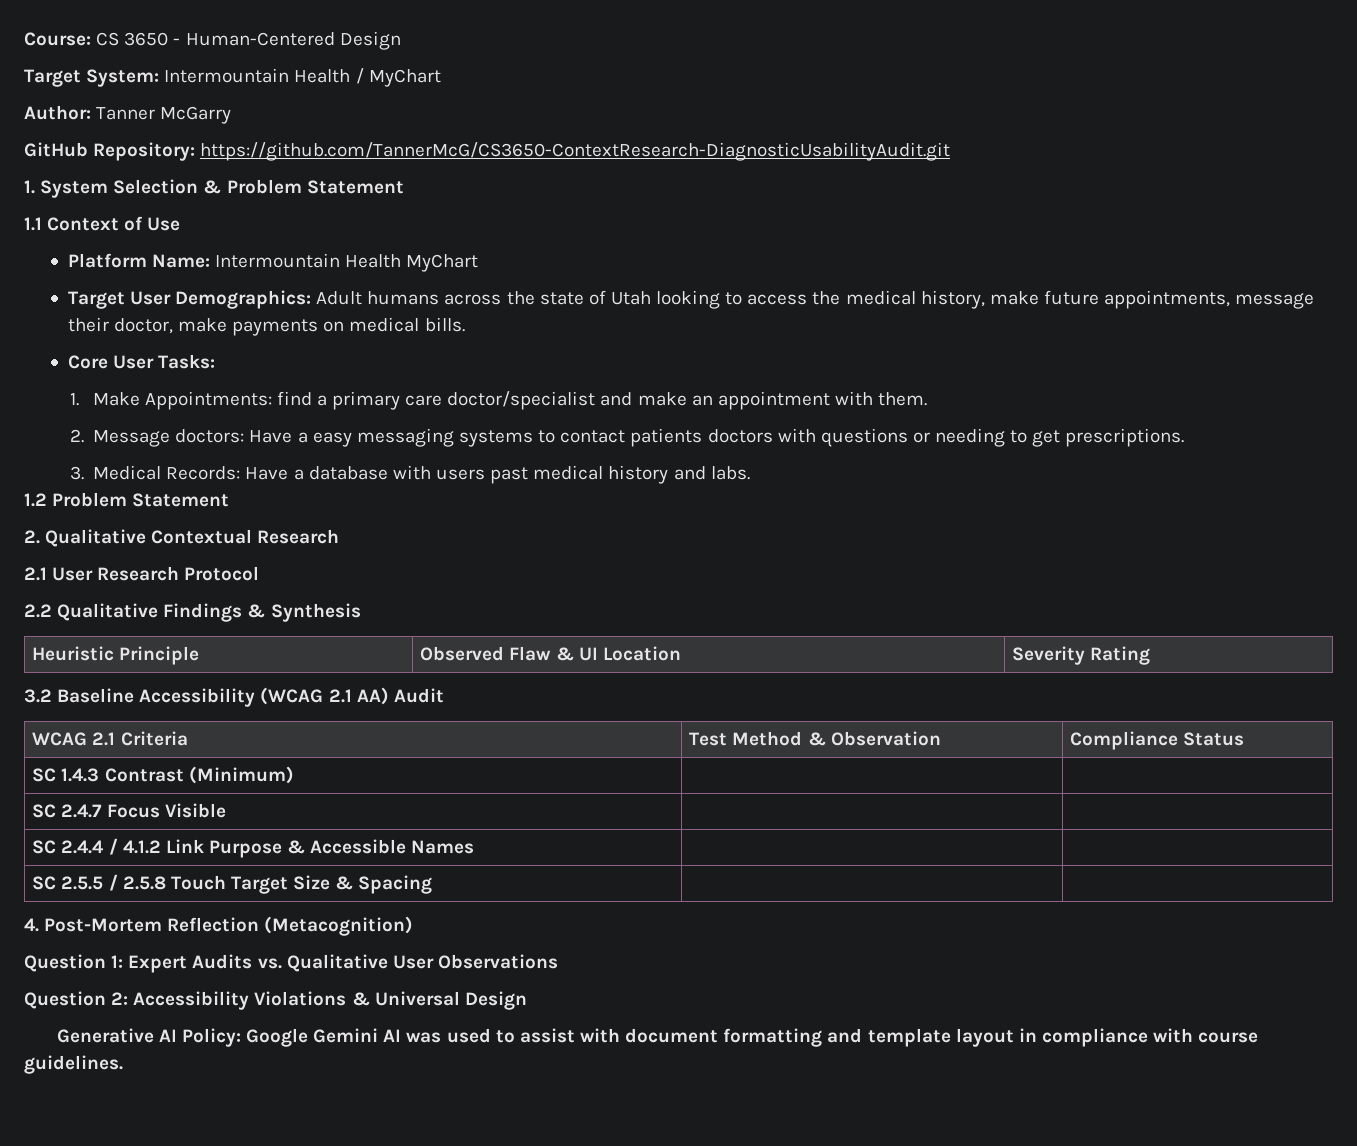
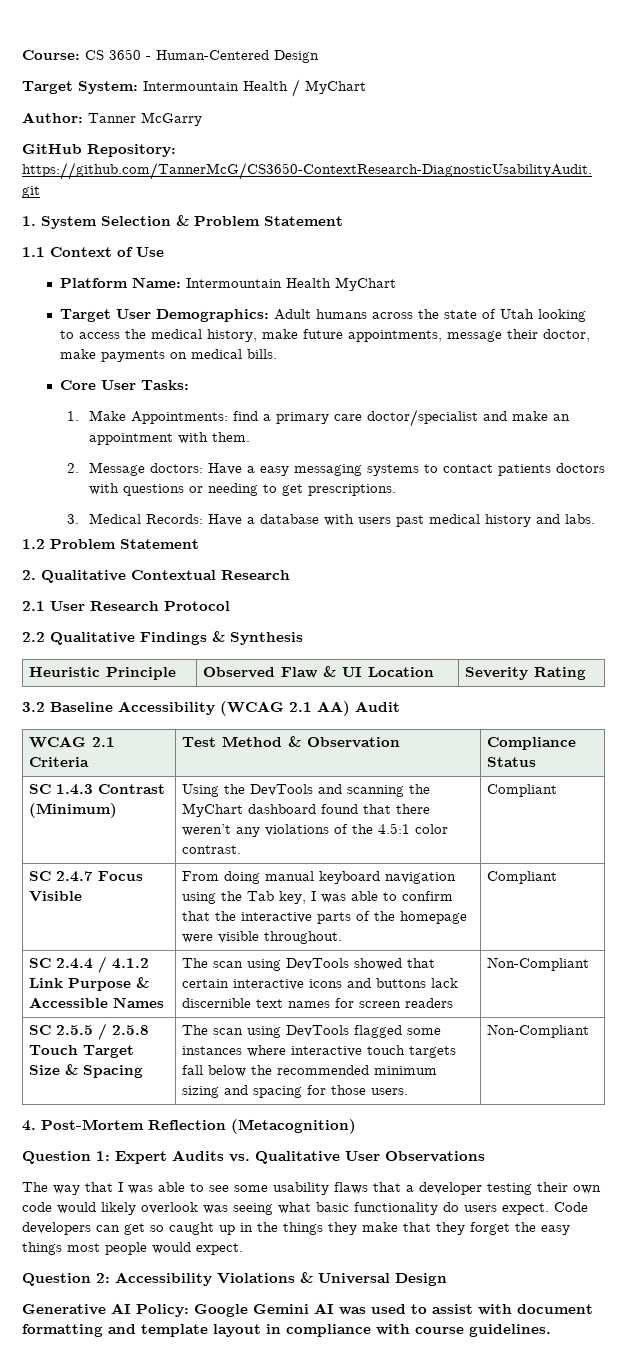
- SC 1.4.3 Contrast (Minimum) | |
- SC 2.4.7 Focus Visible | |
+ SC 1.4.3 Contrast (Minimum) | Using the DevTools and scanning the MyChart dashboard found that there weren’t any violations of the 4.5:1 color contrast. | Compliant
+ SC 2.4.7 Focus Visible | From doing manual keyboard navigation using the Tab key, I was able to confirm that the interactive parts of the homepage were visible throughout. | Compliant
- SC 2.4.4 / 4.1.2 Link Purpose & Accessible Names | |
+ SC 2.4.4 / 4.1.2 Link Purpose & Accessible Names | The scan using DevTools showed that certain interactive icons and buttons lack discernible text names for screen readers | Non-Compliant
- SC 2.5.5 / 2.5.8 Touch Target Size & Spacing | |
+ SC 2.5.5 / 2.5.8 Touch Target Size & Spacing | The scan using DevTools flagged some instances where interactive touch targets fall below the recommended minimum sizing and spacing for those users. | Non-Compliant
+ The way that I was able to see some usability flaws that a developer testing their own code would likely overlook was seeing what basic functionality do users expect. Code developers can get so caught up in the things they make that they forget the easy things most people would expect.

